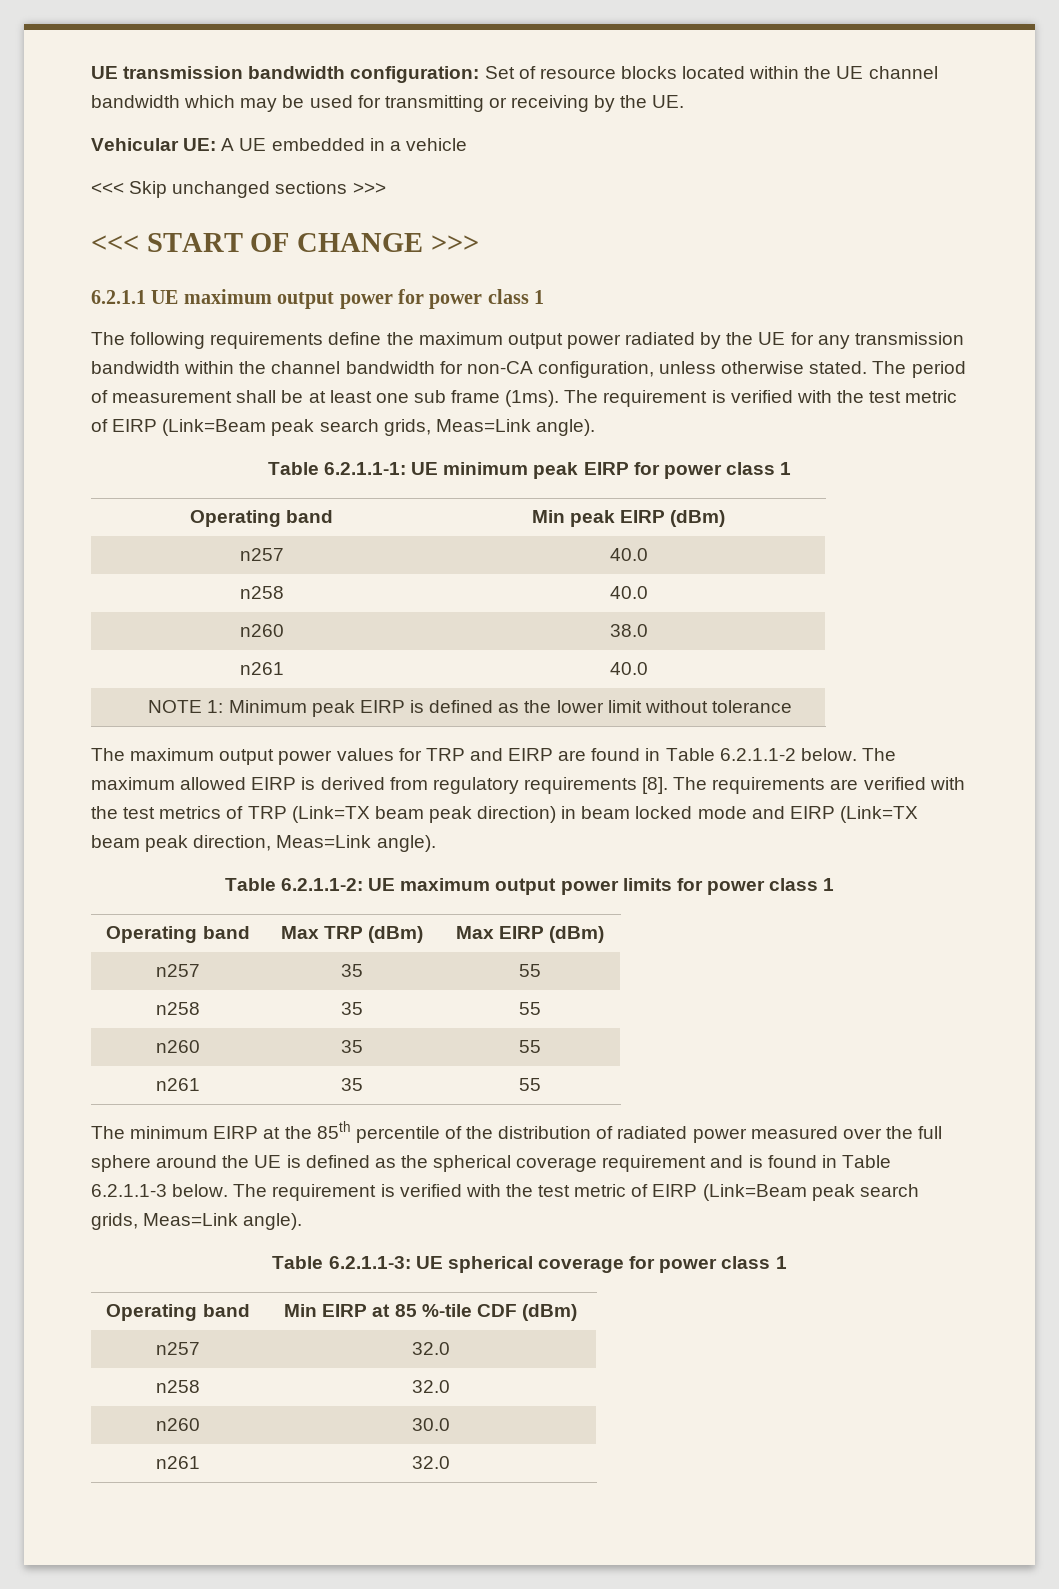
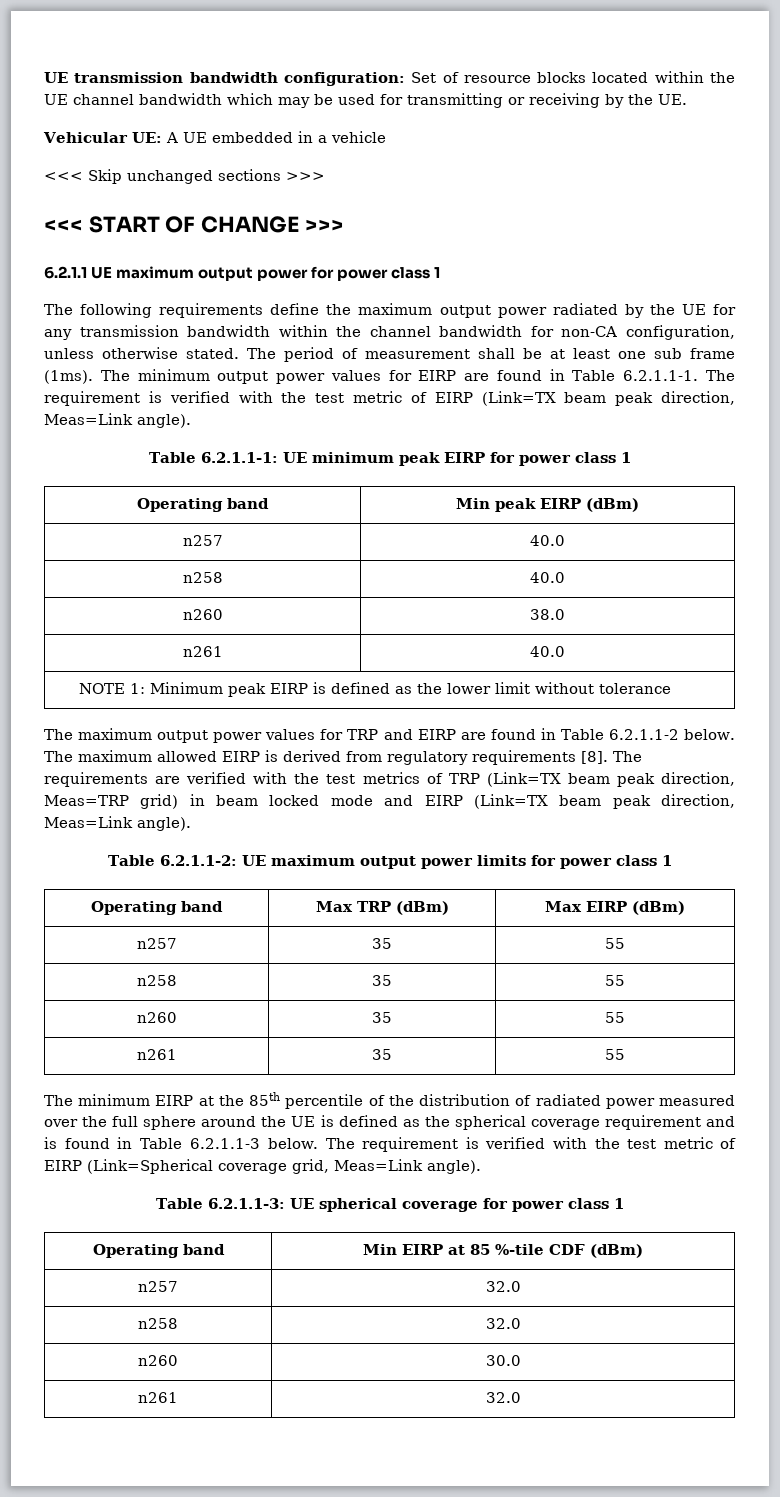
- The period of measurement shall be at least one sub frame (1ms). The requirement is verified with the test metric of EIRP (Link=Beam peak search grids, Meas=Link angle).
+ The period of measurement shall be at least one sub frame (1ms). The minimum output power values for EIRP are found in Table 6.2.1.1-1. The requirement is verified with the test metric of EIRP (Link=TX beam peak direction, Meas=Link angle).
- The requirements are verified with the test metrics of TRP (Link=TX beam peak direction) in beam locked mode and EIRP (Link=TX beam peak direction, Meas=Link angle).
+ The requirements are verified with the test metrics of TRP (Link=TX beam peak direction, Meas=TRP grid) in beam locked mode and EIRP (Link=TX beam peak direction, Meas=Link angle).
- The minimum EIRP at the 85th percentile of the distribution of radiated power measured over the full sphere around the UE is defined as the spherical coverage requirement and is found in Table 6.2.1.1-3 below. The requirement is verified with the test metric of EIRP (Link=Beam peak search grids, Meas=Link angle).
+ The minimum EIRP at the 85th percentile of the distribution of radiated power measured over the full sphere around the UE is defined as the spherical coverage requirement and is found in Table 6.2.1.1-3 below. The requirement is verified with the test metric of EIRP (Link=Spherical coverage grid, Meas=Link angle).

